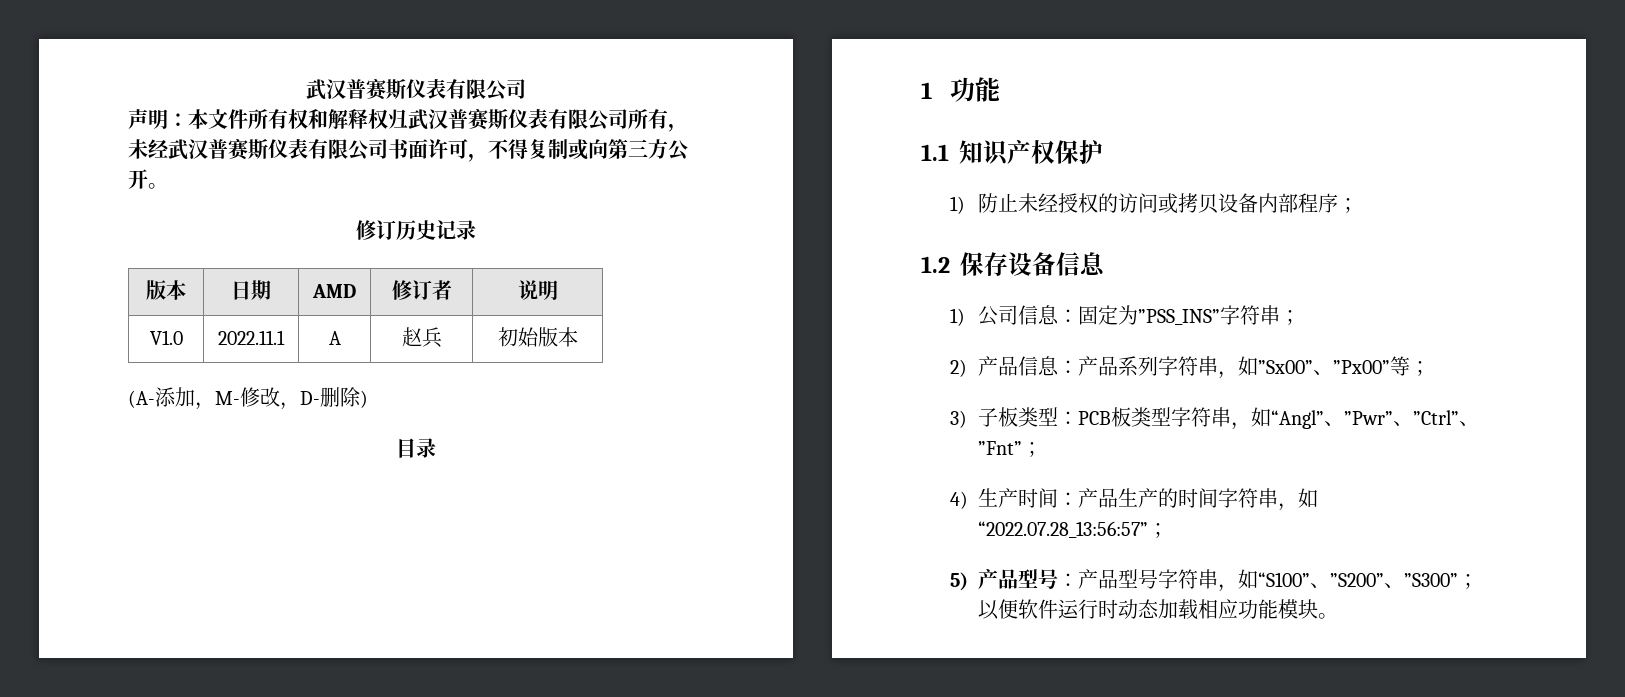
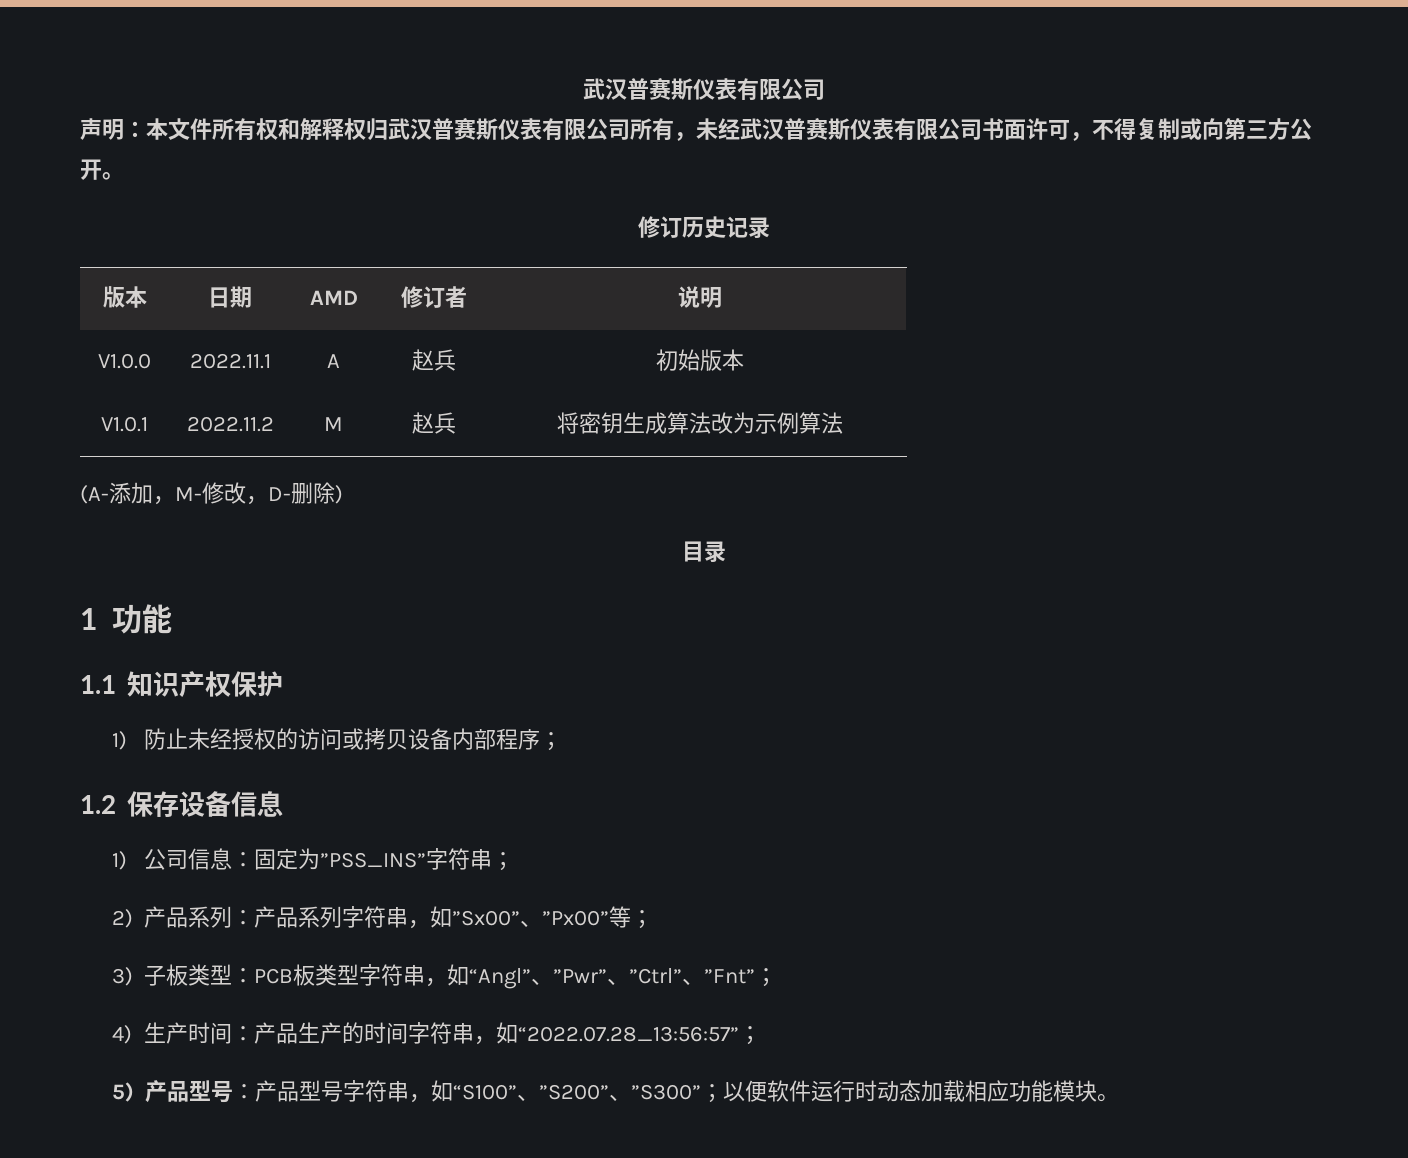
- V1.0 | 2022.11.1 | A | 赵兵 | 初始版本
+ V1.0.0 | 2022.11.1 | A | 赵兵 | 初始版本
+ V1.0.1 | 2022.11.2 | M | 赵兵 | 将密钥生成算法改为示例算法
- 2)产品信息：产品系列字符串，如”Sx00”、”Px00”等；
+ 2)产品系列：产品系列字符串，如”Sx00”、”Px00”等；

